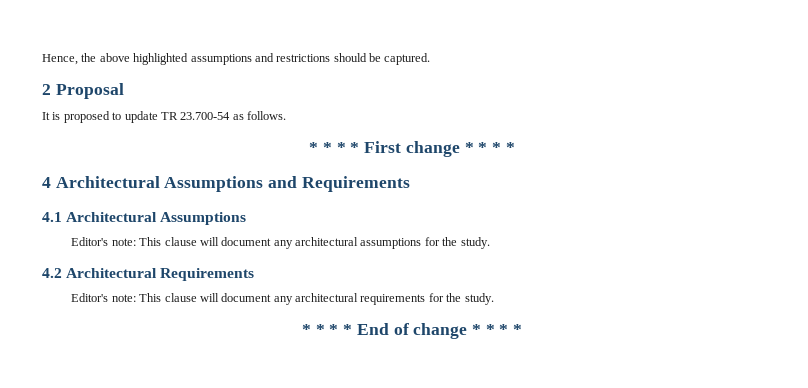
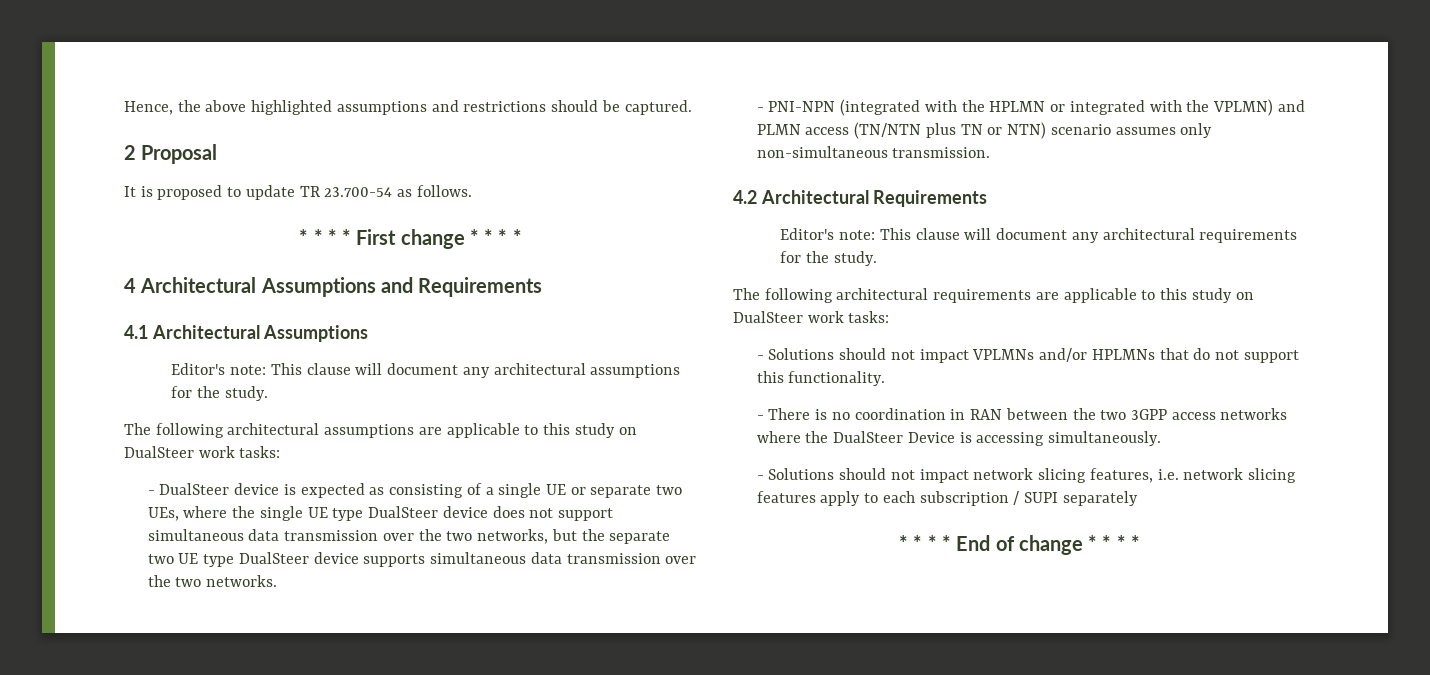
+ The following architectural assumptions are applicable to this study on DualSteer work tasks:
+ - DualSteer device is expected as consisting of a single UE or separate two UEs, where the single UE type DualSteer device does not support simultaneous data transmission over the two networks, but the separate two UE type DualSteer device supports simultaneous data transmission over the two networks.
+ - PNI-NPN (integrated with the HPLMN or integrated with the VPLMN) and PLMN access (TN/NTN plus TN or NTN) scenario assumes only non-simultaneous transmission.
+ The following architectural requirements are applicable to this study on DualSteer work tasks:
+ - Solutions should not impact VPLMNs and/or HPLMNs that do not support this functionality.
+ - There is no coordination in RAN between the two 3GPP access networks where the DualSteer Device is accessing simultaneously.
+ - Solutions should not impact network slicing features, i.e. network slicing features apply to each subscription / SUPI separately

